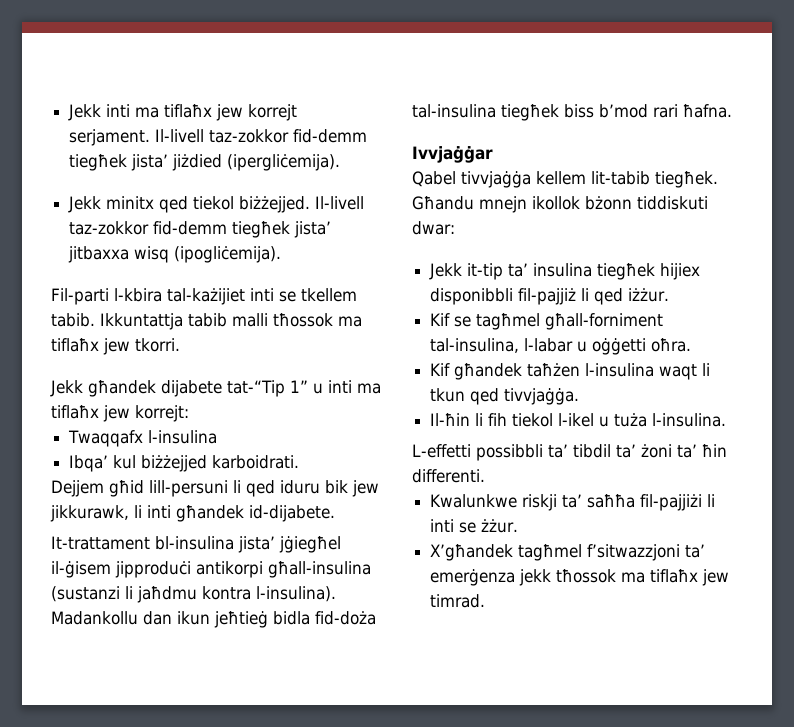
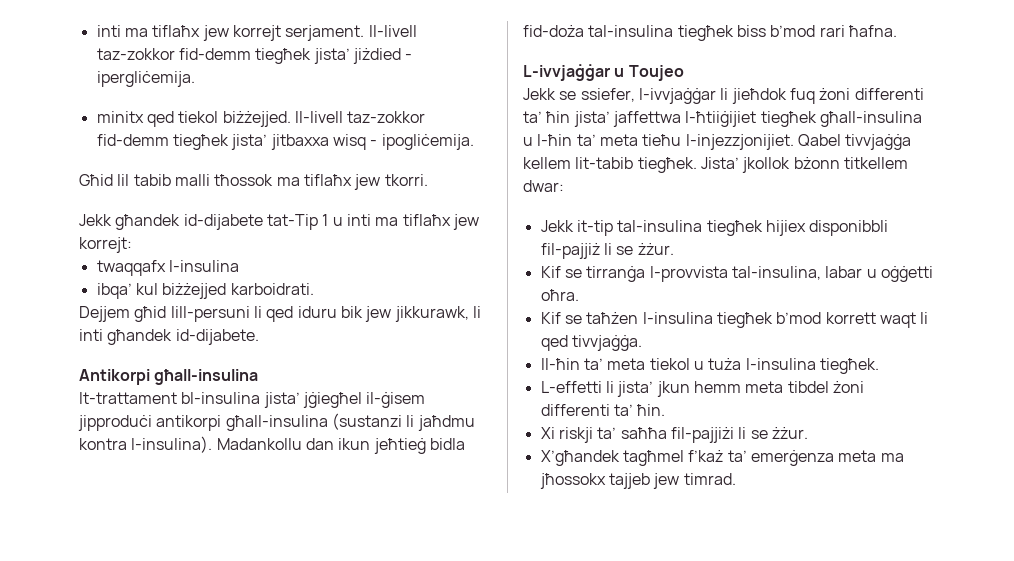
- Jekk inti ma tiflaħx jew korrejt serjament.
+ inti ma tiflaħx jew korrejt serjament.
- Il-livell taz-zokkor fid-demm tiegħek jista’ jiżdied (ipergliċemija).
- Jekk minitx qed tiekol biżżejjed.
+ Il-livell taz-zokkor fid-demm tiegħek jista’ jiżdied - ipergliċemija.
+ minitx qed tiekol biżżejjed.
- Il-livell taz-zokkor fid-demm tiegħek jista’ jitbaxxa wisq (ipogliċemija).
- Fil-parti l-kbira tal-każijiet inti se tkellem tabib. Ikkuntattja tabib malli tħossok ma tiflaħx jew tkorri.
+ Il-livell taz-zokkor fid-demm tiegħek jista’ jitbaxxa wisq - ipogliċemija.
+ Għid lil tabib malli tħossok ma tiflaħx jew tkorri.
- Jekk għandek dijabete tat-“Tip 1” u inti ma tiflaħx jew korrejt:
+ Jekk għandek id-dijabete tat-Tip 1 u inti ma tiflaħx jew korrejt:
- Twaqqafx l-insulina
+ twaqqafx l-insulina
- Ibqa’ kul biżżejjed karboidrati.
+ ibqa’ kul biżżejjed karboidrati.
+ Antikorpi għall-insulina
- Ivvjaġġar
- Qabel tivvjaġġa kellem lit-tabib tiegħek.
+ L-ivvjaġġar u Toujeo
+ Jekk se ssiefer, l-ivvjaġġar li jieħdok fuq żoni differenti ta’ ħin jista’ jaffettwa l-ħtiiġijiet tiegħek għall-insulina u l-ħin ta’ meta tieħu l-injezzjonijiet. Qabel tivvjaġġa kellem lit-tabib tiegħek.
- Għandu mnejn ikollok bżonn tiddiskuti dwar:
+ Jista’ jkollok bżonn titkellem dwar:
- Jekk it-tip ta’ insulina tiegħek hijiex disponibbli fil-pajjiż li qed iżżur.
- Kif se tagħmel għall-forniment tal-insulina, l-labar u oġġetti oħra.
+ Jekk it-tip tal-insulina tiegħek hijiex disponibbli fil-pajjiż li se żżur.
+ Kif se tirranġa l-provvista tal-insulina, labar u oġġetti oħra.
- Kif għandek taħżen l-insulina waqt li tkun qed tivvjaġġa.
+ Kif se taħżen l-insulina tiegħek b’mod korrett waqt li qed tivvjaġġa.
- Il-ħin li fih tiekol l-ikel u tuża l-insulina.
- L-effetti possibbli ta’ tibdil ta’ żoni ta’ ħin differenti.
- Kwalunkwe riskji ta’ saħħa fil-pajjiżi li inti se żżur.
+ Il-ħin ta’ meta tiekol u tuża l-insulina tiegħek.
+ L-effetti li jista’ jkun hemm meta tibdel żoni differenti ta’ ħin.
+ Xi riskji ta’ saħħa fil-pajjiżi li se żżur.
- X’għandek tagħmel f’sitwazzjoni ta’ emerġenza jekk tħossok ma tiflaħx jew timrad.
+ X’għandek tagħmel f’każ ta’ emerġenza meta ma jħossokx tajjeb jew timrad.

